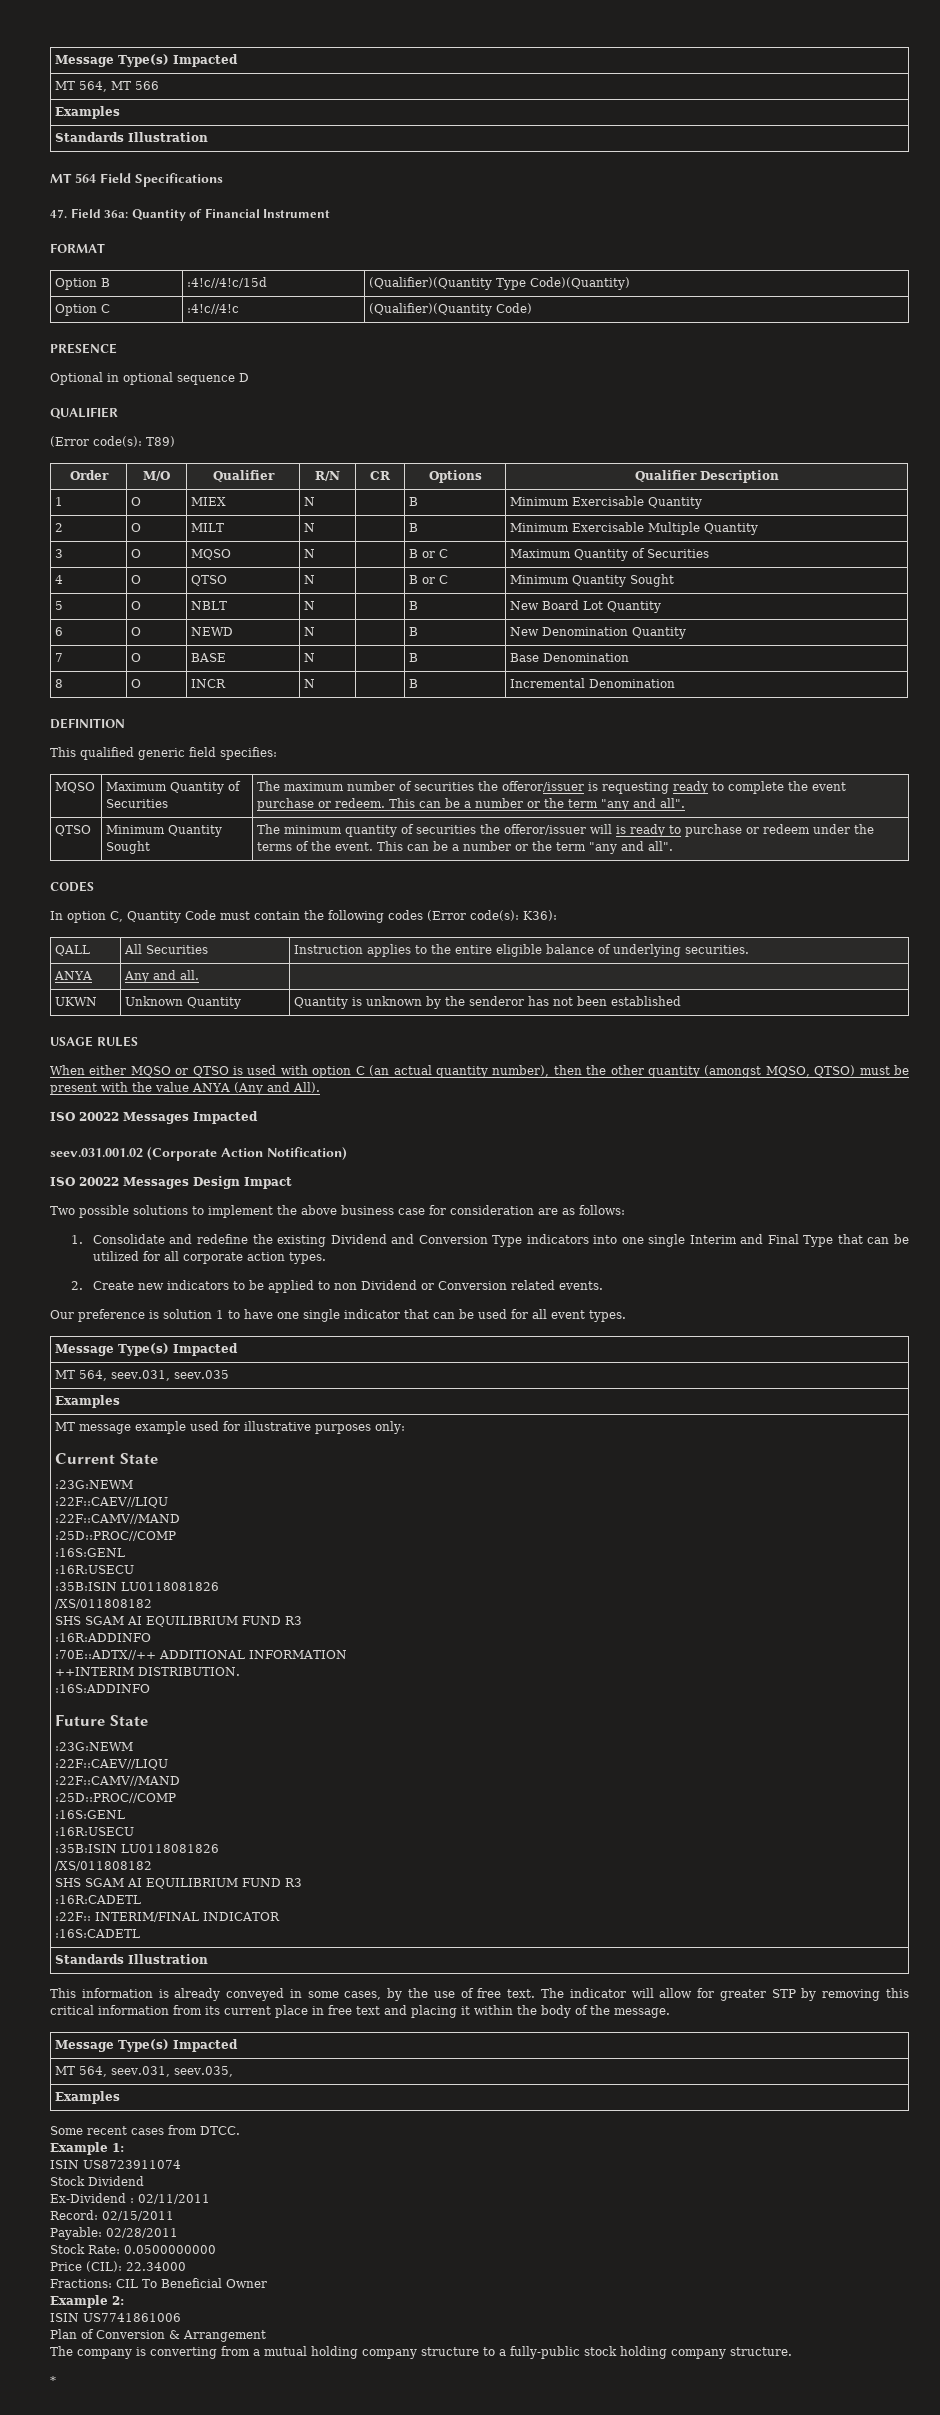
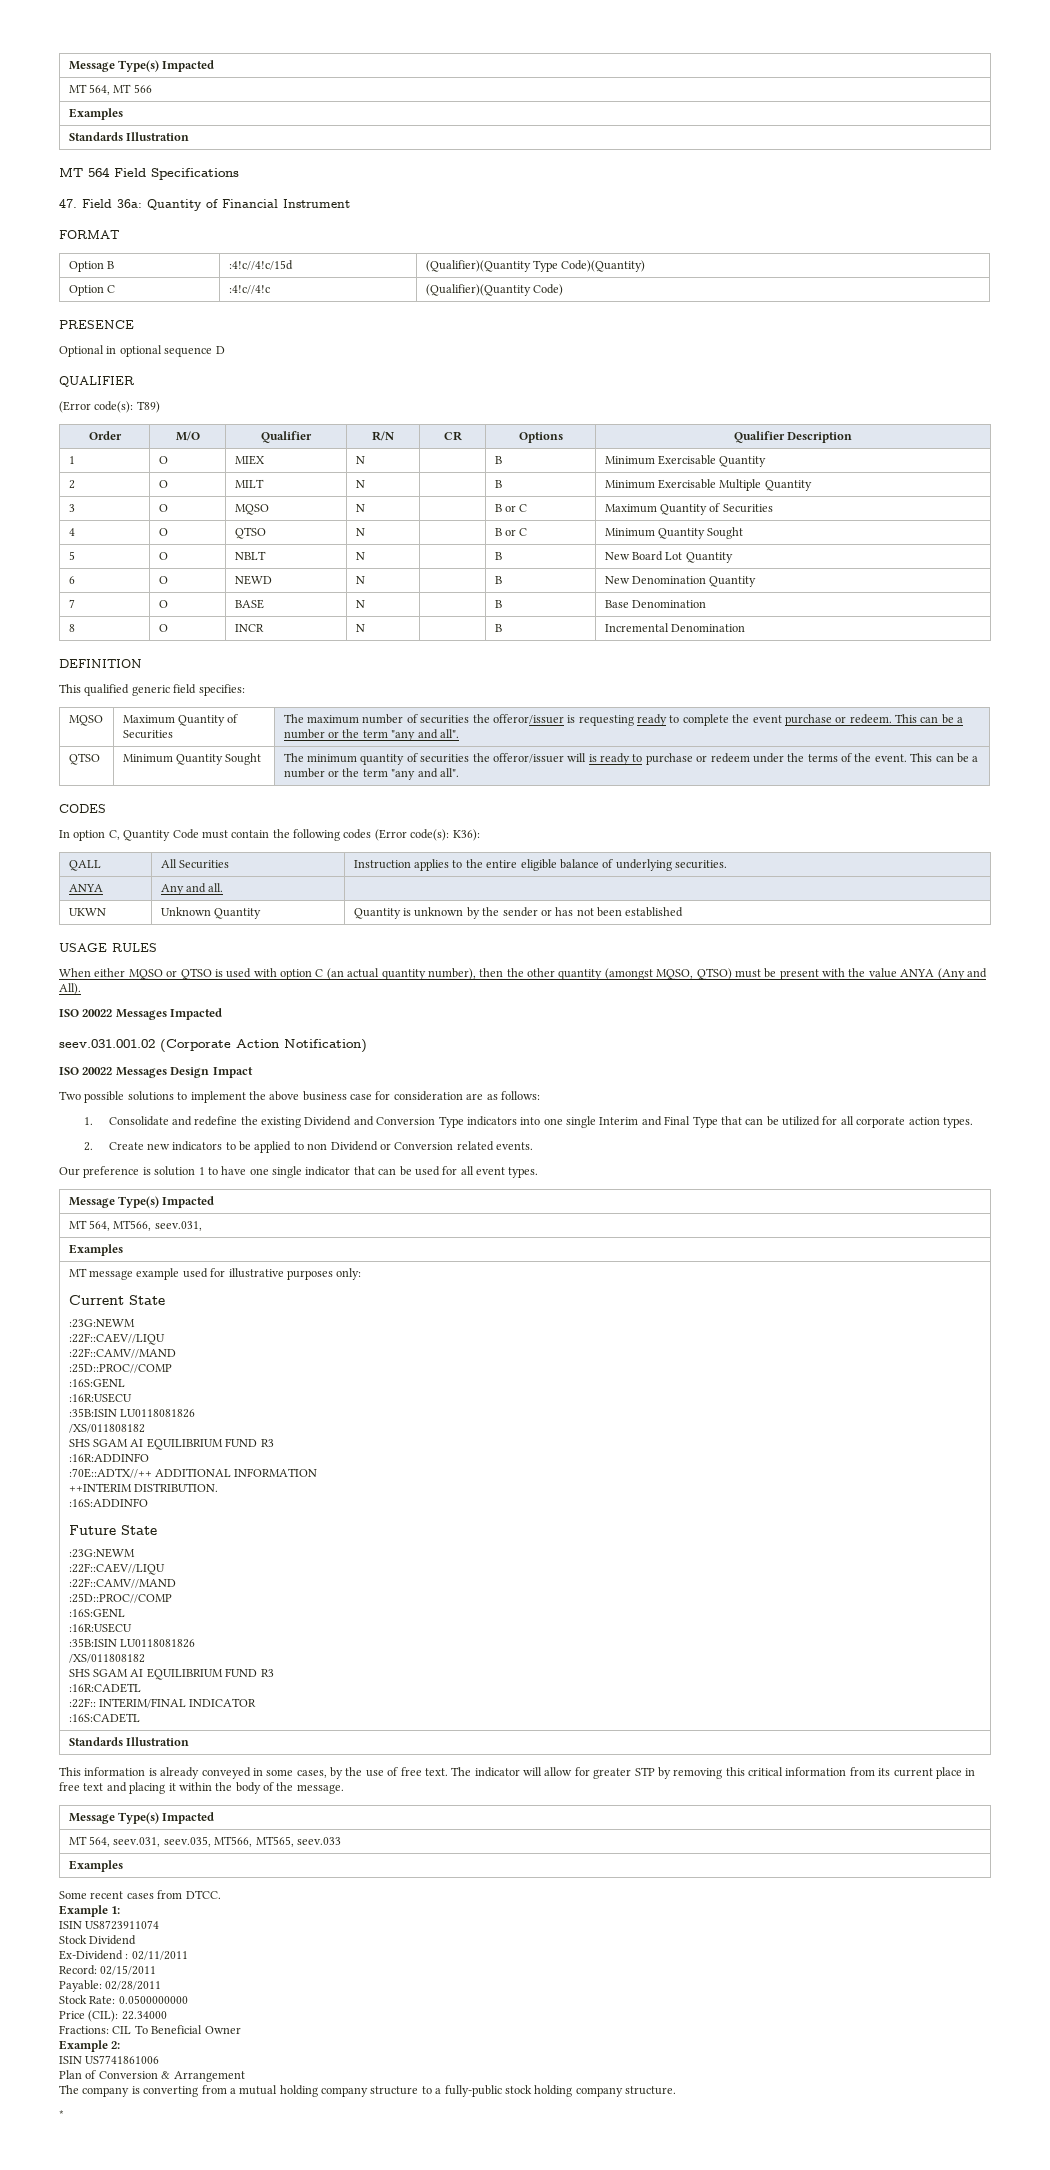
- UKWN | Unknown Quantity | Quantity is unknown by the senderor has not been established
+ UKWN | Unknown Quantity | Quantity is unknown by the sender or has not been established
- MT 564, seev.031, seev.035
+ MT 564, MT566, seev.031,
- MT 564, seev.031, seev.035,
+ MT 564, seev.031, seev.035, MT566, MT565, seev.033

